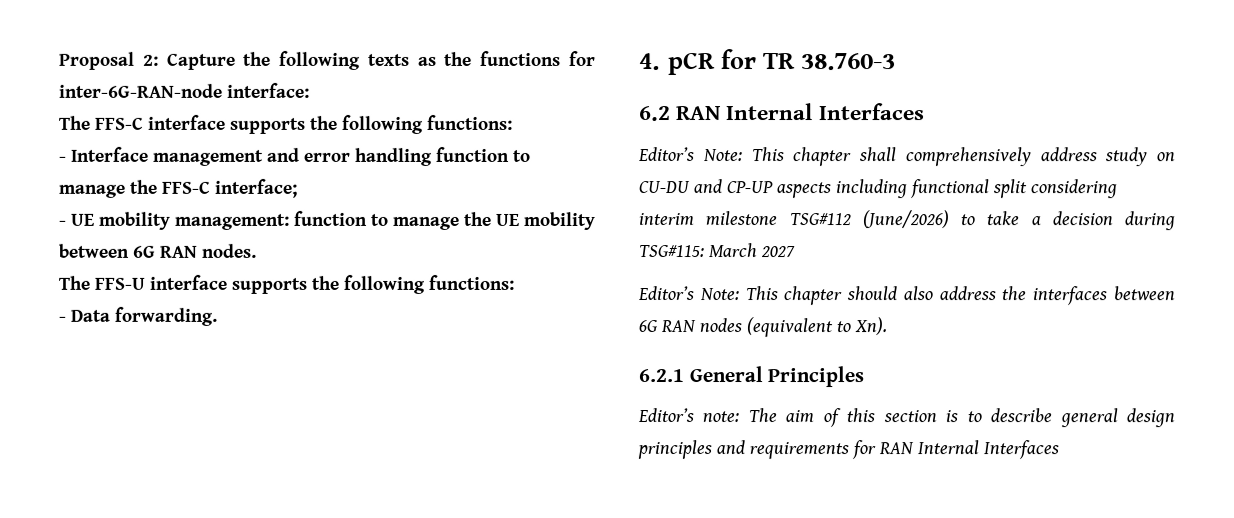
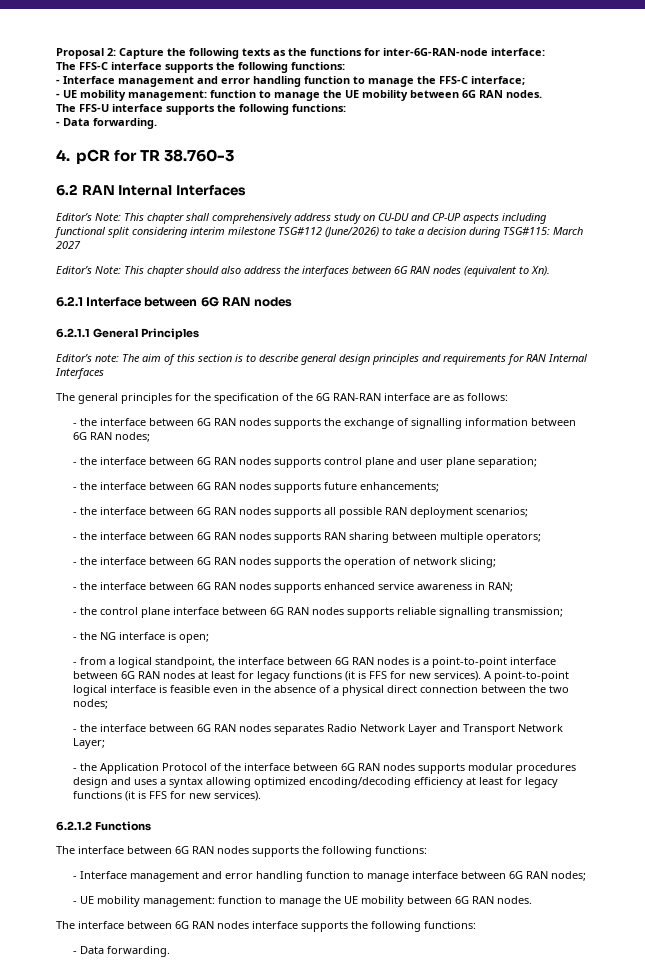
- 6.2.1 General Principles
+ 6.2.1 Interface between 6G RAN nodes
+ 6.2.1.1 General Principles
+ The general principles for the specification of the 6G RAN-RAN interface are as follows:
+ - the interface between 6G RAN nodes supports the exchange of signalling information between 6G RAN nodes;
+ - the interface between 6G RAN nodes supports control plane and user plane separation;
+ - the interface between 6G RAN nodes supports future enhancements;
+ - the interface between 6G RAN nodes supports all possible RAN deployment scenarios;
+ - the interface between 6G RAN nodes supports RAN sharing between multiple operators;
+ - the interface between 6G RAN nodes supports the operation of network slicing;
+ - the interface between 6G RAN nodes supports enhanced service awareness in RAN;
+ - the control plane interface between 6G RAN nodes supports reliable signalling transmission;
+ - the NG interface is open;
+ - from a logical standpoint, the interface between 6G RAN nodes is a point-to-point interface between 6G RAN nodes at least for legacy functions (it is FFS for new services). A point-to-point logical interface is feasible even in the absence of a physical direct connection between the two nodes;
+ - the interface between 6G RAN nodes separates Radio Network Layer and Transport Network Layer;
+ - the Application Protocol of the interface between 6G RAN nodes supports modular procedures design and uses a syntax allowing optimized encoding/decoding efficiency at least for legacy functions (it is FFS for new services).
+ 6.2.1.2 Functions
+ The interface between 6G RAN nodes supports the following functions:
+ - Interface management and error handling function to manage interface between 6G RAN nodes;
+ - UE mobility management: function to manage the UE mobility between 6G RAN nodes.
+ The interface between 6G RAN nodes interface supports the following functions:
+ - Data forwarding.

